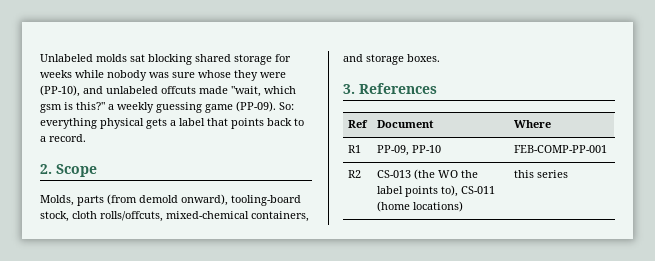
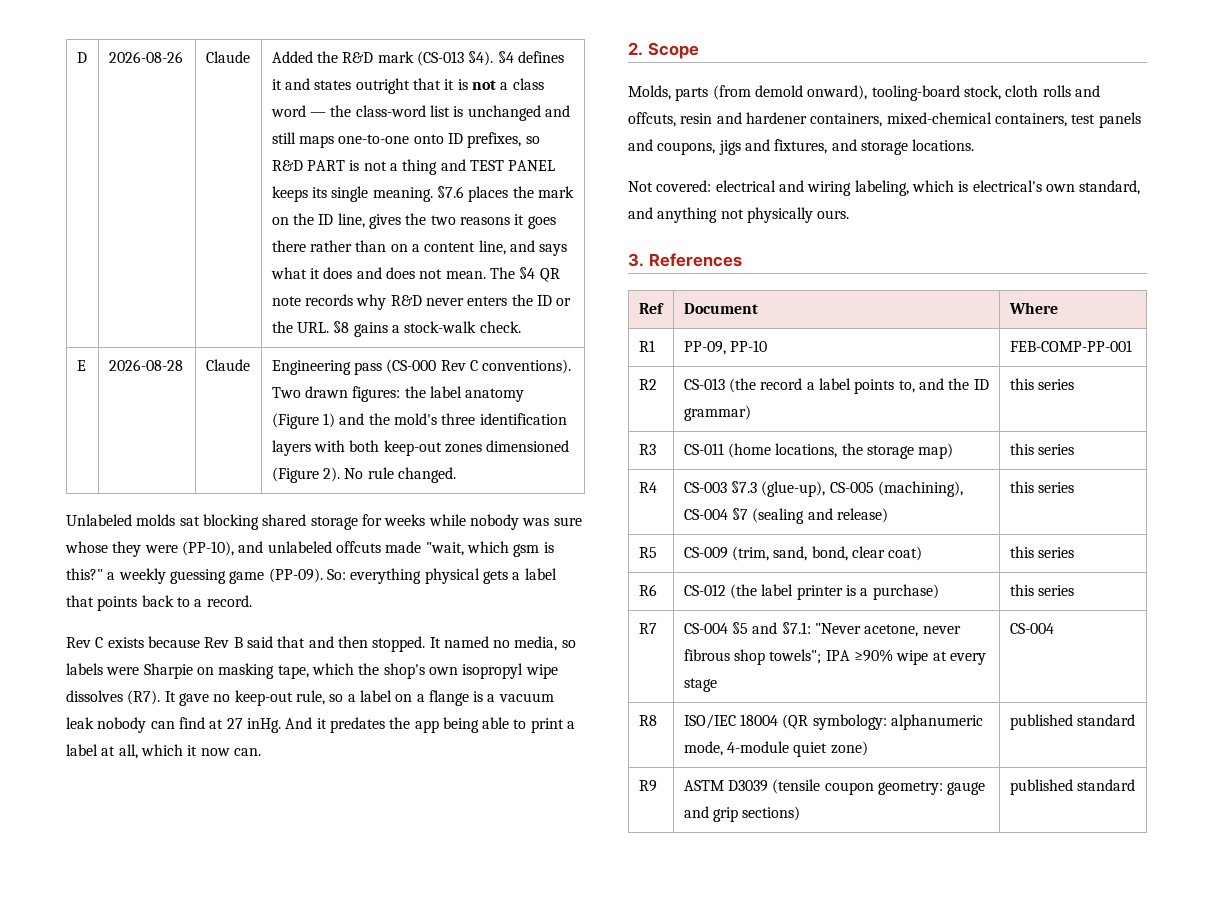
+ D | 2026-08-26 | Claude | Added the R&D mark (CS-013 §4). §4 defines it and states outright that it is not a class word — the class-word list is unchanged and still maps one-to-one onto ID prefixes, so R&D PART is not a thing and TEST PANEL keeps its single meaning. §7.6 places the mark on the ID line, gives the two reasons it goes there rather than on a content line, and says what it does and does not mean. The §4 QR note records why R&D never enters the ID or the URL. §8 gains a stock-walk check.
+ E | 2026-08-28 | Claude | Engineering pass (CS-000 Rev C conventions). Two drawn figures: the label anatomy (Figure 1) and the mold's three identification layers with both keep-out zones dimensioned (Figure 2). No rule changed.
+ Rev C exists because Rev B said that and then stopped. It named no media, so labels were Sharpie on masking tape, which the shop's own isopropyl wipe dissolves (R7). It gave no keep-out rule, so a label on a flange is a vacuum leak nobody can find at 27 inHg. And it predates the app being able to print a label at all, which it now can.
- Molds, parts (from demold onward), tooling-board stock, cloth rolls/offcuts, mixed-chemical containers, and storage boxes.
+ Molds, parts (from demold onward), tooling-board stock, cloth rolls and offcuts, resin and hardener containers, mixed-chemical containers, test panels and coupons, jigs and fixtures, and storage locations.
+ Not covered: electrical and wiring labeling, which is electrical's own standard, and anything not physically ours.
- R2 | CS-013 (the WO the label points to), CS-011 (home locations) | this series
+ R2 | CS-013 (the record a label points to, and the ID grammar) | this series
+ R3 | CS-011 (home locations, the storage map) | this series
+ R4 | CS-003 §7.3 (glue-up), CS-005 (machining), CS-004 §7 (sealing and release) | this series
+ R5 | CS-009 (trim, sand, bond, clear coat) | this series
+ R6 | CS-012 (the label printer is a purchase) | this series
+ R7 | CS-004 §5 and §7.1: "Never acetone, never fibrous shop towels"; IPA ≥90% wipe at every stage | CS-004
+ R8 | ISO/IEC 18004 (QR symbology: alphanumeric mode, 4-module quiet zone) | published standard
+ R9 | ASTM D3039 (tensile coupon geometry: gauge and grip sections) | published standard

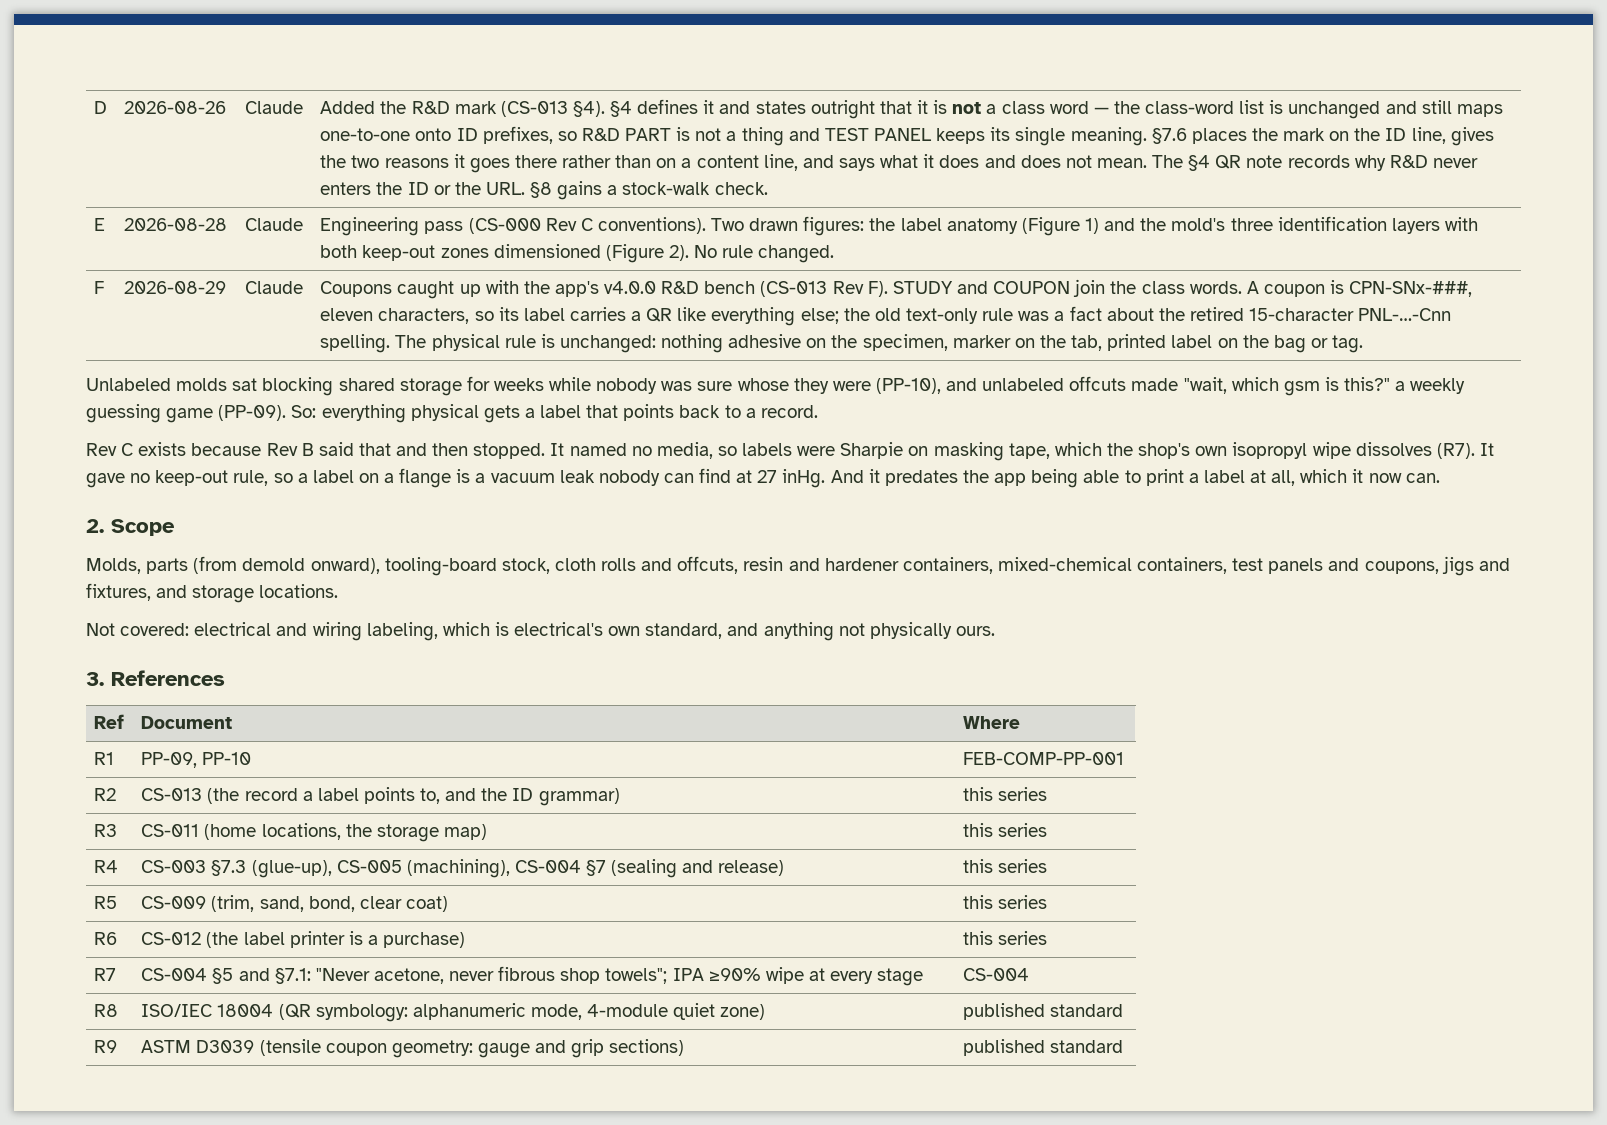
+ F | 2026-08-29 | Claude | Coupons caught up with the app's v4.0.0 R&D bench (CS-013 Rev F). STUDY and COUPON join the class words. A coupon is CPN-SNx-###, eleven characters, so its label carries a QR like everything else; the old text-only rule was a fact about the retired 15-character PNL-…-Cnn spelling. The physical rule is unchanged: nothing adhesive on the specimen, marker on the tab, printed label on the bag or tag.

